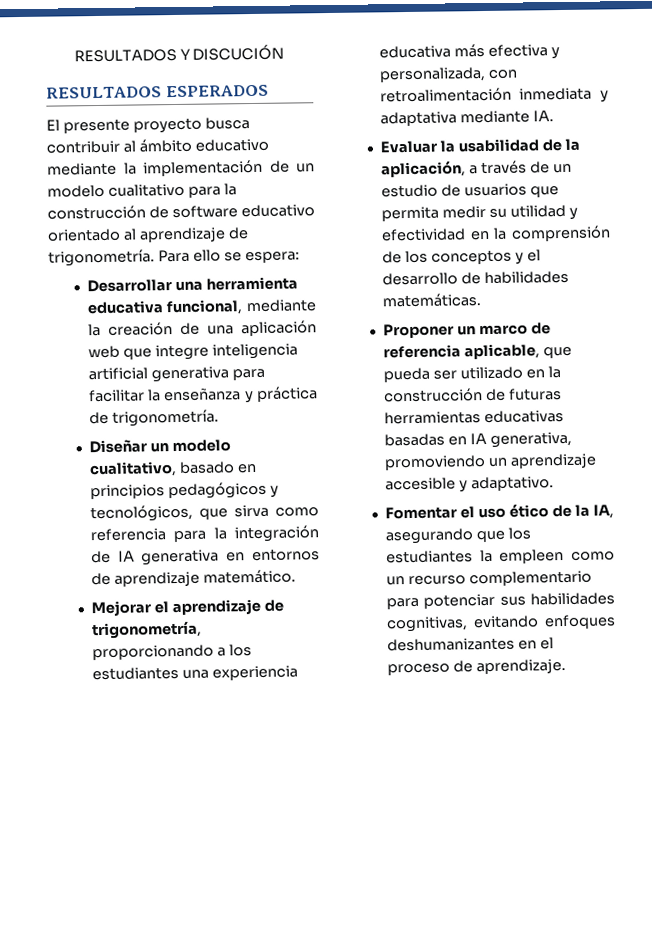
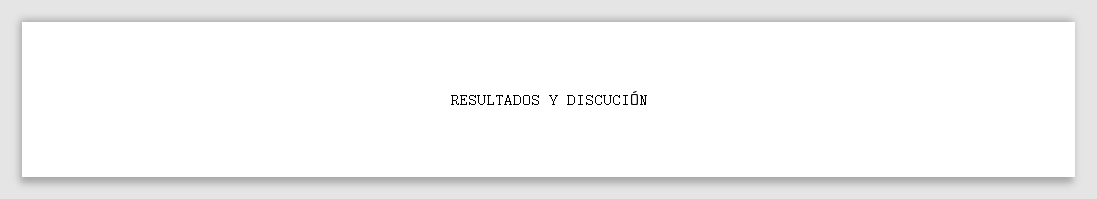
- RESULTADOS ESPERADOS
- El presente proyecto busca contribuir al ámbito educativo mediante la implementación de un modelo cualitativo para la construcción de software educativo orientado al aprendizaje de trigonometría. Para ello se espera:
- Desarrollar una herramienta educativa funcional, mediante la creación de una aplicación web que integre inteligencia artificial generativa para facilitar la enseñanza y práctica de trigonometría.
- Diseñar un modelo cualitativo, basado en principios pedagógicos y tecnológicos, que sirva como referencia para la integración de IA generativa en entornos de aprendizaje matemático.
- Mejorar el aprendizaje de trigonometría, proporcionando a los estudiantes una experiencia educativa más efectiva y personalizada, con retroalimentación inmediata y adaptativa mediante IA.
- Evaluar la usabilidad de la aplicación, a través de un estudio de usuarios que permita medir su utilidad y efectividad en la comprensión de los conceptos y el desarrollo de habilidades matemáticas.
- Proponer un marco de referencia aplicable, que pueda ser utilizado en la construcción de futuras herramientas educativas basadas en IA generativa, promoviendo un aprendizaje accesible y adaptativo.
- Fomentar el uso ético de la IA, asegurando que los estudiantes la empleen como un recurso complementario para potenciar sus habilidades cognitivas, evitando enfoques deshumanizantes en el proceso de aprendizaje.

